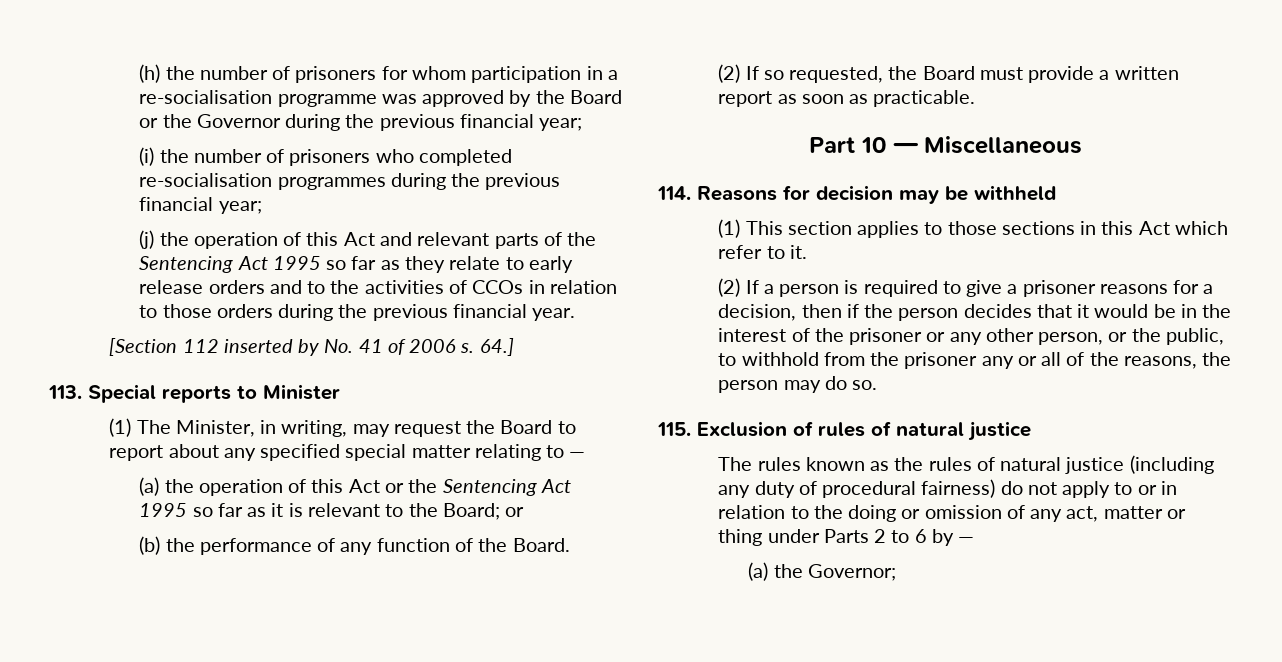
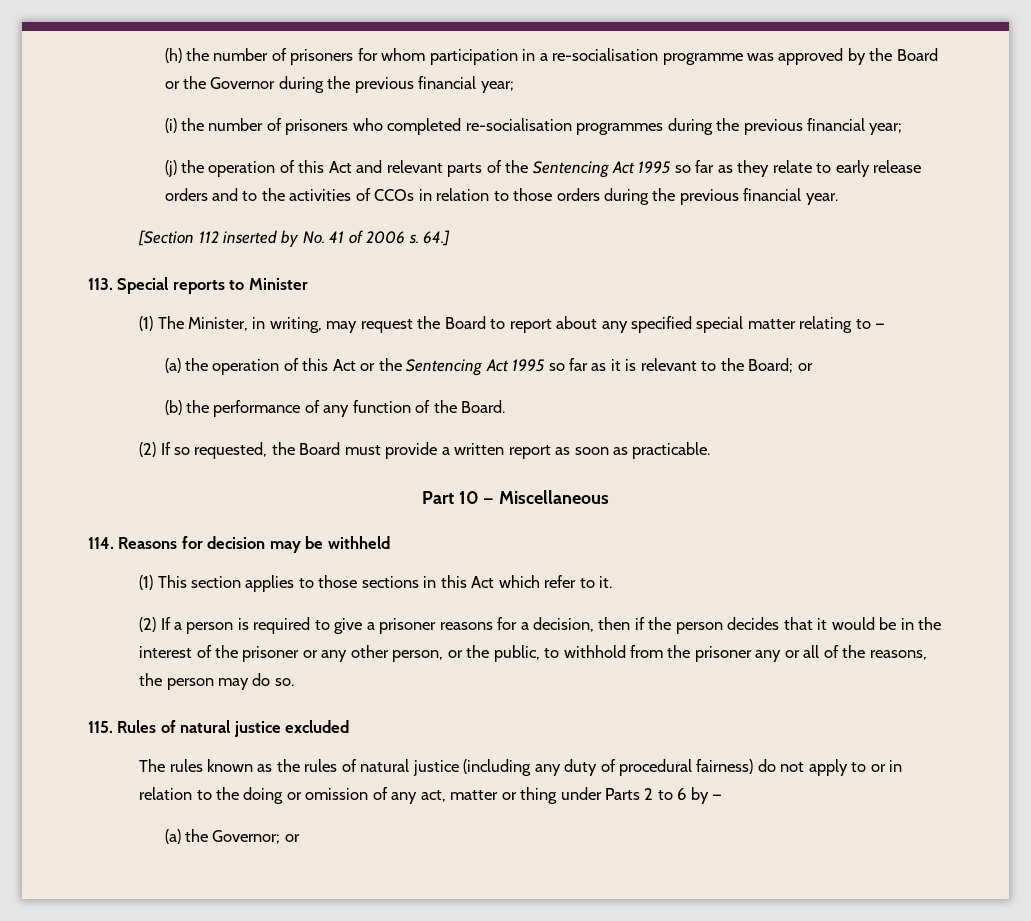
- 115. Exclusion of rules of natural justice
+ 115. Rules of natural justice excluded
- (a) the Governor;
+ (a) the Governor; or

